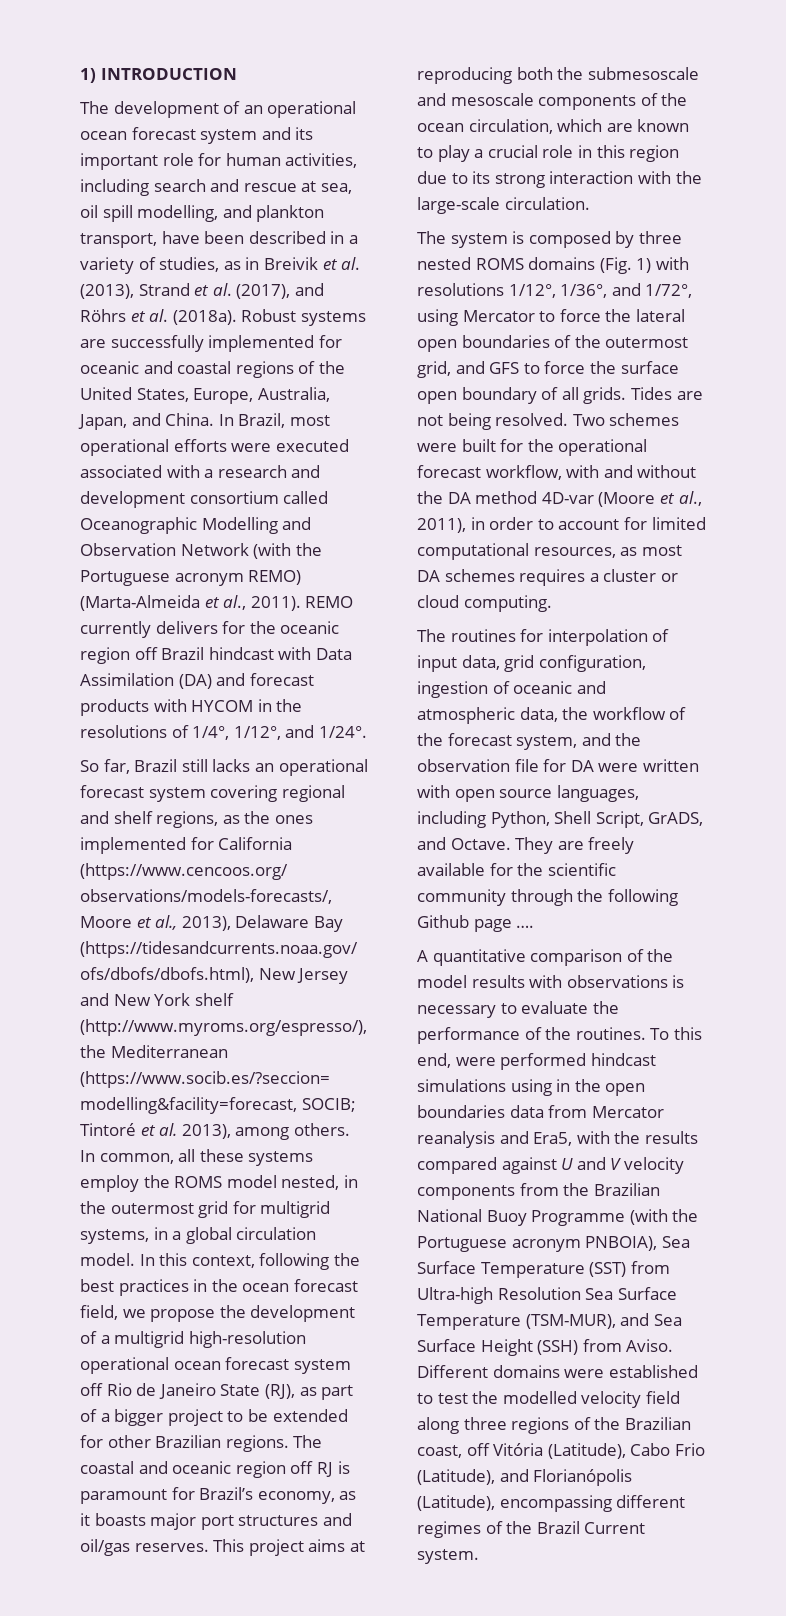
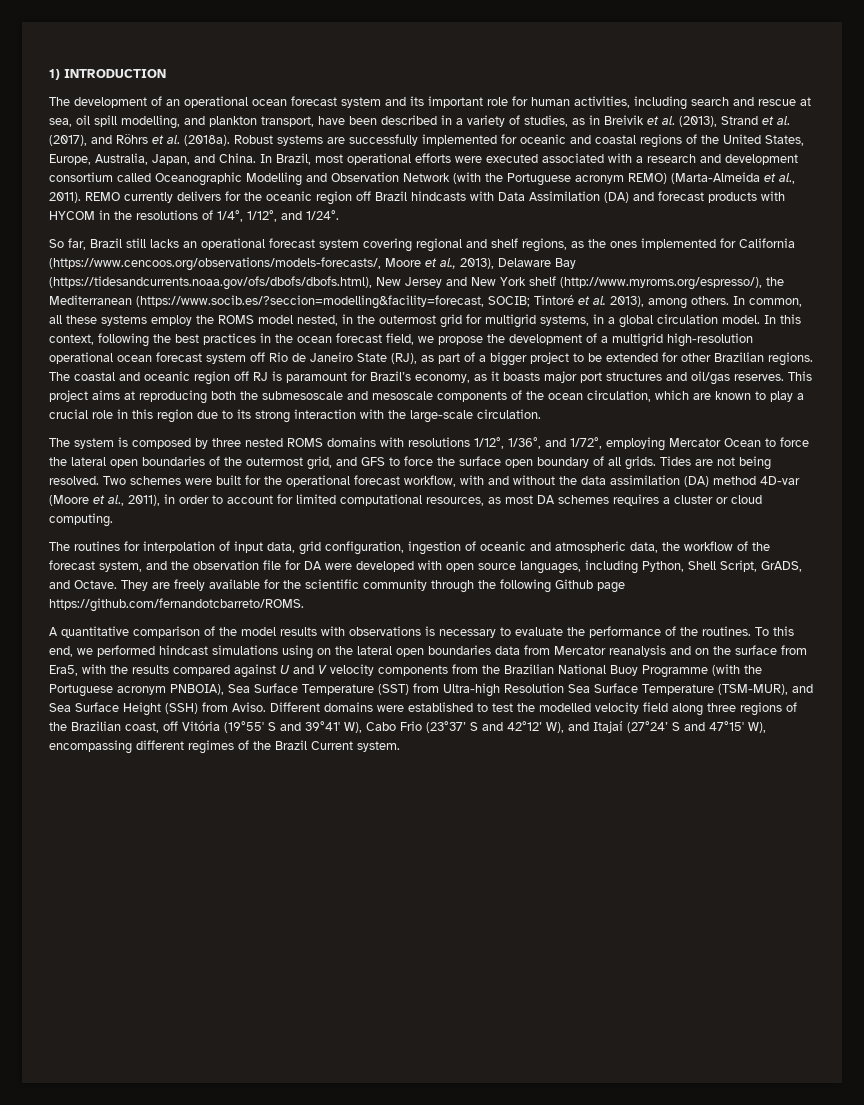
- REMO currently delivers for the oceanic region off Brazil hindcast with Data Assimilation (DA) and forecast products with HYCOM in the resolutions of 1/4°, 1/12°, and 1/24°.
+ REMO currently delivers for the oceanic region off Brazil hindcasts with Data Assimilation (DA) and forecast products with HYCOM in the resolutions of 1/4°, 1/12°, and 1/24°.
- The system is composed by three nested ROMS domains (Fig. 1) with resolutions 1/12°, 1/36°, and 1/72°, using Mercator to force the lateral open boundaries of the outermost grid, and GFS to force the surface open boundary of all grids.
+ The system is composed by three nested ROMS domains with resolutions 1/12°, 1/36°, and 1/72°, employing Mercator Ocean to force the lateral open boundaries of the outermost grid, and GFS to force the surface open boundary of all grids.
- Two schemes were built for the operational forecast workflow, with and without the DA method 4D-var (Moore et al., 2011), in order to account for limited computational resources, as most DA schemes requires a cluster or cloud computing.
+ Two schemes were built for the operational forecast workflow, with and without the data assimilation (DA) method 4D-var (Moore et al., 2011), in order to account for limited computational resources, as most DA schemes requires a cluster or cloud computing.
- The routines for interpolation of input data, grid configuration, ingestion of oceanic and atmospheric data, the workflow of the forecast system, and the observation file for DA were written with open source languages, including Python, Shell Script, GrADS, and Octave.
+ The routines for interpolation of input data, grid configuration, ingestion of oceanic and atmospheric data, the workflow of the forecast system, and the observation file for DA were developed with open source languages, including Python, Shell Script, GrADS, and Octave.
- They are freely available for the scientific community through the following Github page ….
+ They are freely available for the scientific community through the following Github page https://github.com/fernandotcbarreto/ROMS.
- To this end, were performed hindcast simulations using in the open boundaries data from Mercator reanalysis and Era5, with the results compared against U and V velocity components from the Brazilian National Buoy Programme (with the Portuguese acronym PNBOIA), Sea Surface Temperature (SST) from Ultra-high Resolution Sea Surface Temperature (TSM-MUR), and Sea Surface Height (SSH) from Aviso.
+ To this end, we performed hindcast simulations using on the lateral open boundaries data from Mercator reanalysis and on the surface from Era5, with the results compared against U and V velocity components from the Brazilian National Buoy Programme (with the Portuguese acronym PNBOIA), Sea Surface Temperature (SST) from Ultra-high Resolution Sea Surface Temperature (TSM-MUR), and Sea Surface Height (SSH) from Aviso.
- Different domains were established to test the modelled velocity field along three regions of the Brazilian coast, off Vitória (Latitude), Cabo Frio (Latitude), and Florianópolis (Latitude), encompassing different regimes of the Brazil Current system.
+ Different domains were established to test the modelled velocity field along three regions of the Brazilian coast, off Vitória (19°55' S and 39°41' W), Cabo Frio (23°37’ S and 42°12’ W), and Itajaí (27°24’ S and 47°15' W), encompassing different regimes of the Brazil Current system.

